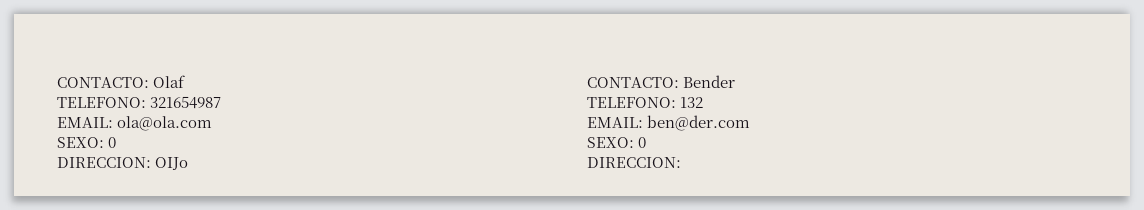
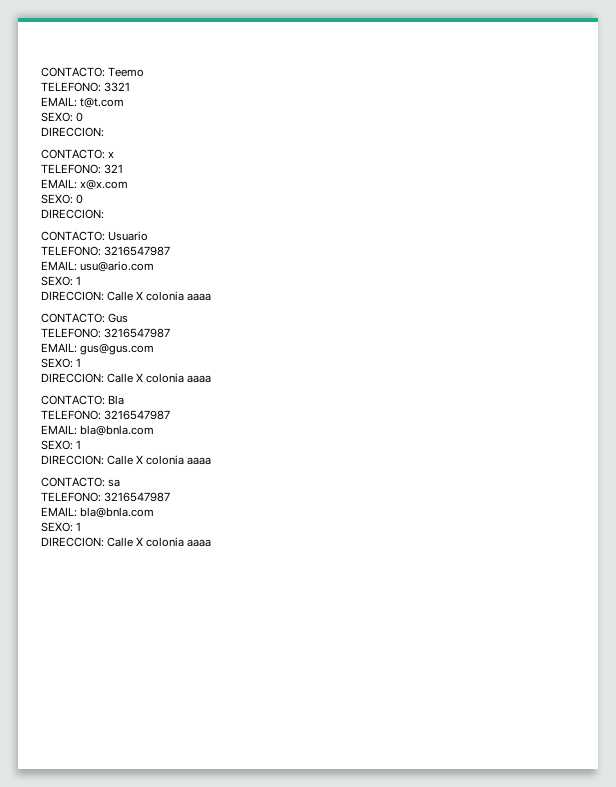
- CONTACTO: Olaf
- TELEFONO: 321654987
- EMAIL: ola@ola.com
- SEXO: 0
- DIRECCION: OIJo
- CONTACTO: Bender
- TELEFONO: 132
- EMAIL: ben@der.com
+ CONTACTO: Teemo
+ TELEFONO: 3321
+ EMAIL: t@t.com
  SEXO: 0
  DIRECCION:
+ CONTACTO: x
+ TELEFONO: 321
+ EMAIL: x@x.com
+ SEXO: 0
+ DIRECCION:
+ CONTACTO: Usuario
+ TELEFONO: 3216547987
+ EMAIL: usu@ario.com
+ SEXO: 1
+ DIRECCION: Calle X colonia aaaa
+ CONTACTO: Gus
+ TELEFONO: 3216547987
+ EMAIL: gus@gus.com
+ SEXO: 1
+ DIRECCION: Calle X colonia aaaa
+ CONTACTO: Bla
+ TELEFONO: 3216547987
+ EMAIL: bla@bnla.com
+ SEXO: 1
+ DIRECCION: Calle X colonia aaaa
+ CONTACTO: sa
+ TELEFONO: 3216547987
+ EMAIL: bla@bnla.com
+ SEXO: 1
+ DIRECCION: Calle X colonia aaaa

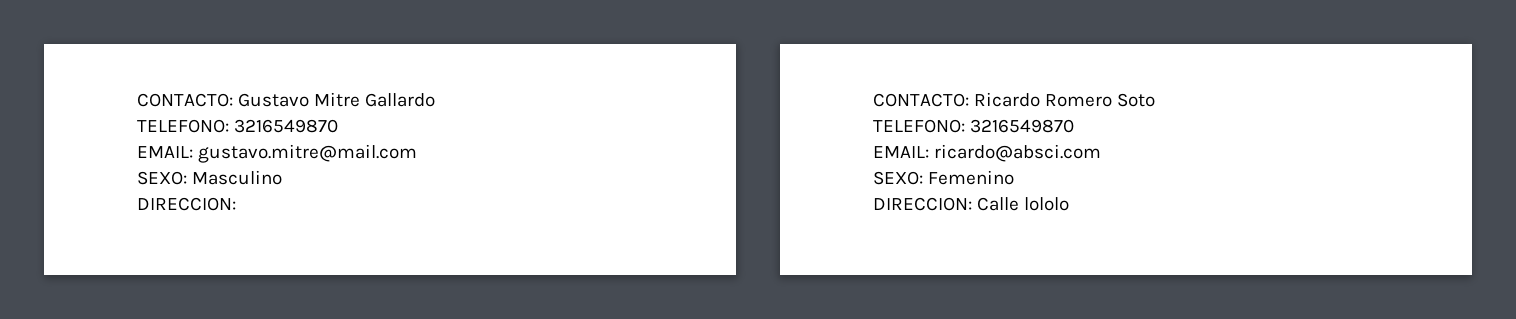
- CONTACTO: Teemo
- TELEFONO: 3321
- EMAIL: t@t.com
- SEXO: 0
+ CONTACTO: Gustavo Mitre Gallardo
+ TELEFONO: 3216549870
+ EMAIL: gustavo.mitre@mail.com
+ SEXO: Masculino
  DIRECCION:
- CONTACTO: x
- TELEFONO: 321
- EMAIL: x@x.com
- SEXO: 0
- DIRECCION:
- CONTACTO: Usuario
- TELEFONO: 3216547987
- EMAIL: usu@ario.com
- SEXO: 1
- DIRECCION: Calle X colonia aaaa
- CONTACTO: Gus
- TELEFONO: 3216547987
- EMAIL: gus@gus.com
- SEXO: 1
- DIRECCION: Calle X colonia aaaa
- CONTACTO: Bla
- TELEFONO: 3216547987
- EMAIL: bla@bnla.com
- SEXO: 1
- DIRECCION: Calle X colonia aaaa
- CONTACTO: sa
- TELEFONO: 3216547987
- EMAIL: bla@bnla.com
- SEXO: 1
- DIRECCION: Calle X colonia aaaa
+ CONTACTO: Ricardo Romero Soto
+ TELEFONO: 3216549870
+ EMAIL: ricardo@absci.com
+ SEXO: Femenino
+ DIRECCION: Calle lololo

